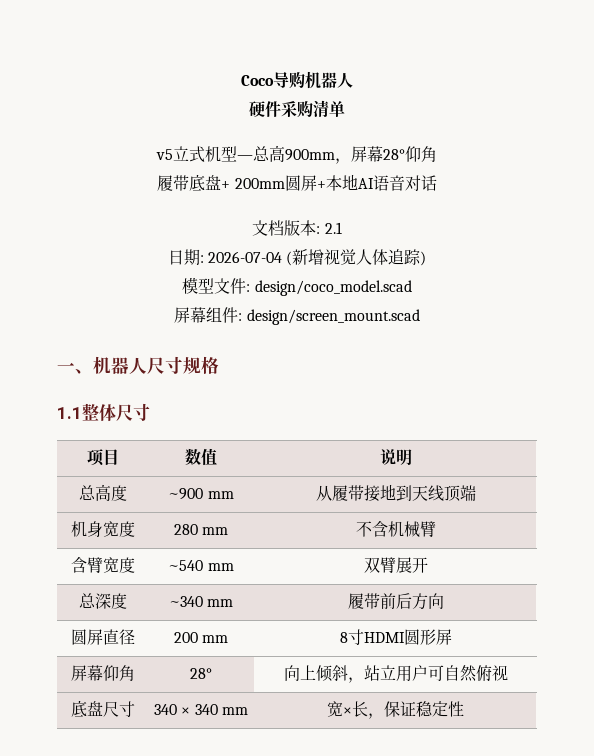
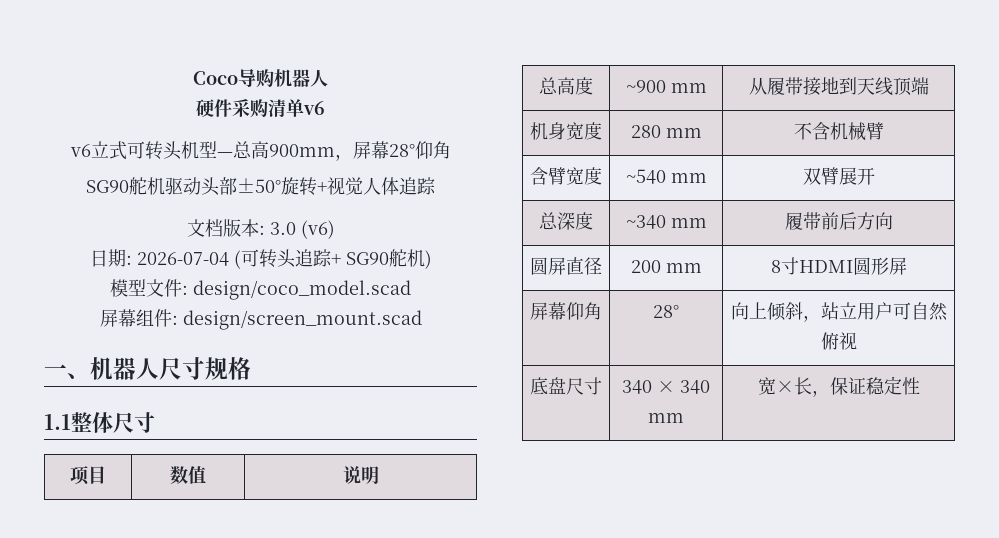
- 硬件采购清单
- v5立式机型—总高900mm，屏幕28°仰角
+ 硬件采购清单v6
+ v6立式可转头机型—总高900mm，屏幕28°仰角
- 履带底盘+ 200mm圆屏+本地AI语音对话
+ SG90舵机驱动头部±50°旋转+视觉人体追踪
- 文档版本: 2.1
+ 文档版本: 3.0 (v6)
- 日期: 2026-07-04 (新增视觉人体追踪)
+ 日期: 2026-07-04 (可转头追踪+ SG90舵机)

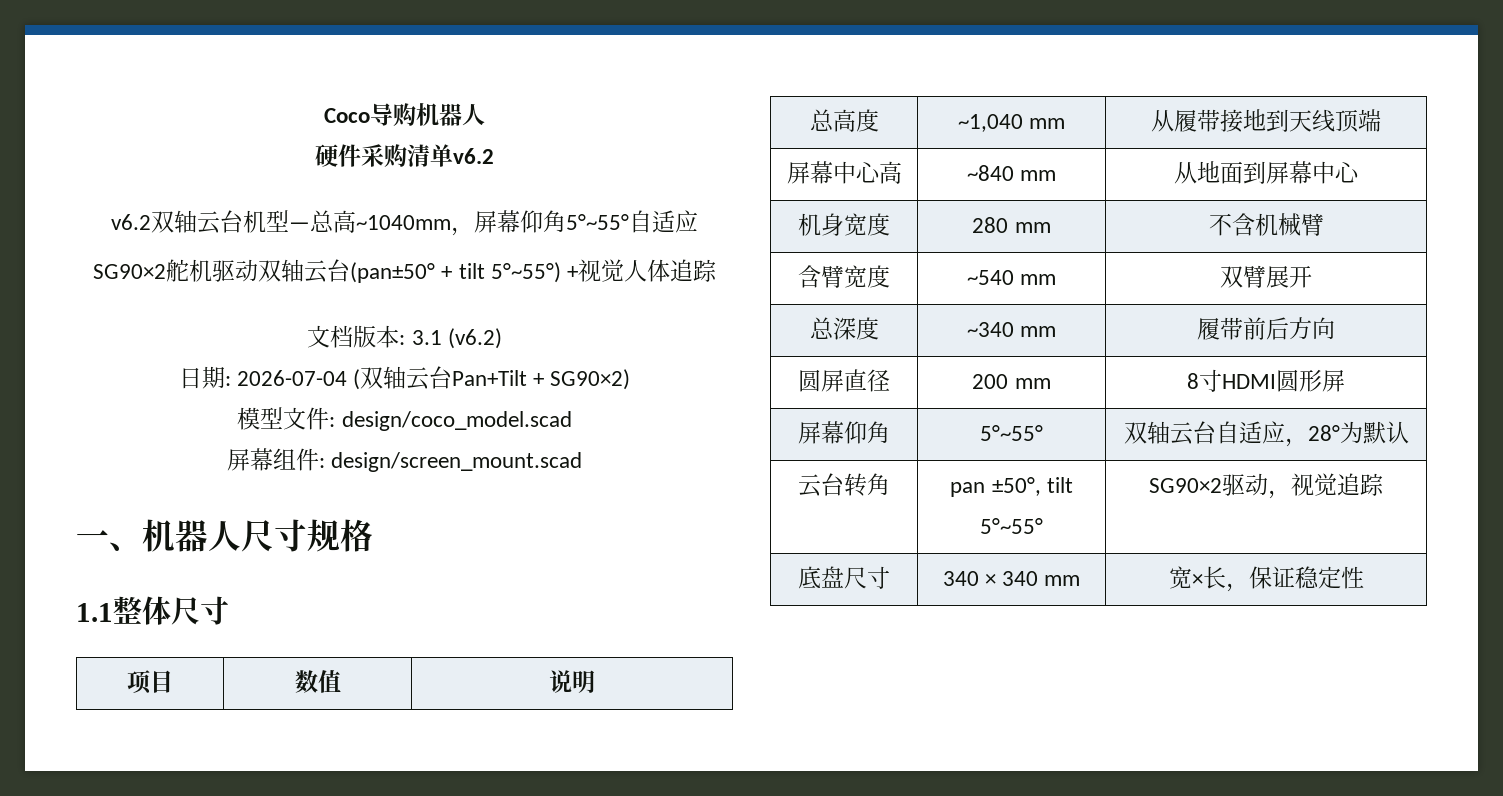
- 硬件采购清单v6
- v6立式可转头机型—总高900mm，屏幕28°仰角
- SG90舵机驱动头部±50°旋转+视觉人体追踪
+ 硬件采购清单v6.2
+ v6.2双轴云台机型—总高~1040mm，屏幕仰角5°~55°自适应
+ SG90×2舵机驱动双轴云台(pan±50° + tilt 5°~55°) +视觉人体追踪
- 文档版本: 3.0 (v6)
+ 文档版本: 3.1 (v6.2)
- 日期: 2026-07-04 (可转头追踪+ SG90舵机)
+ 日期: 2026-07-04 (双轴云台Pan+Tilt + SG90×2)
- 总高度 | ~900 mm | 从履带接地到天线顶端
+ 总高度 | ~1,040 mm | 从履带接地到天线顶端
+ 屏幕中心高 | ~840 mm | 从地面到屏幕中心
- 屏幕仰角 | 28° | 向上倾斜，站立用户可自然俯视
+ 屏幕仰角 | 5°~55° | 双轴云台自适应，28°为默认
+ 云台转角 | pan ±50°, tilt 5°~55° | SG90×2驱动，视觉追踪

